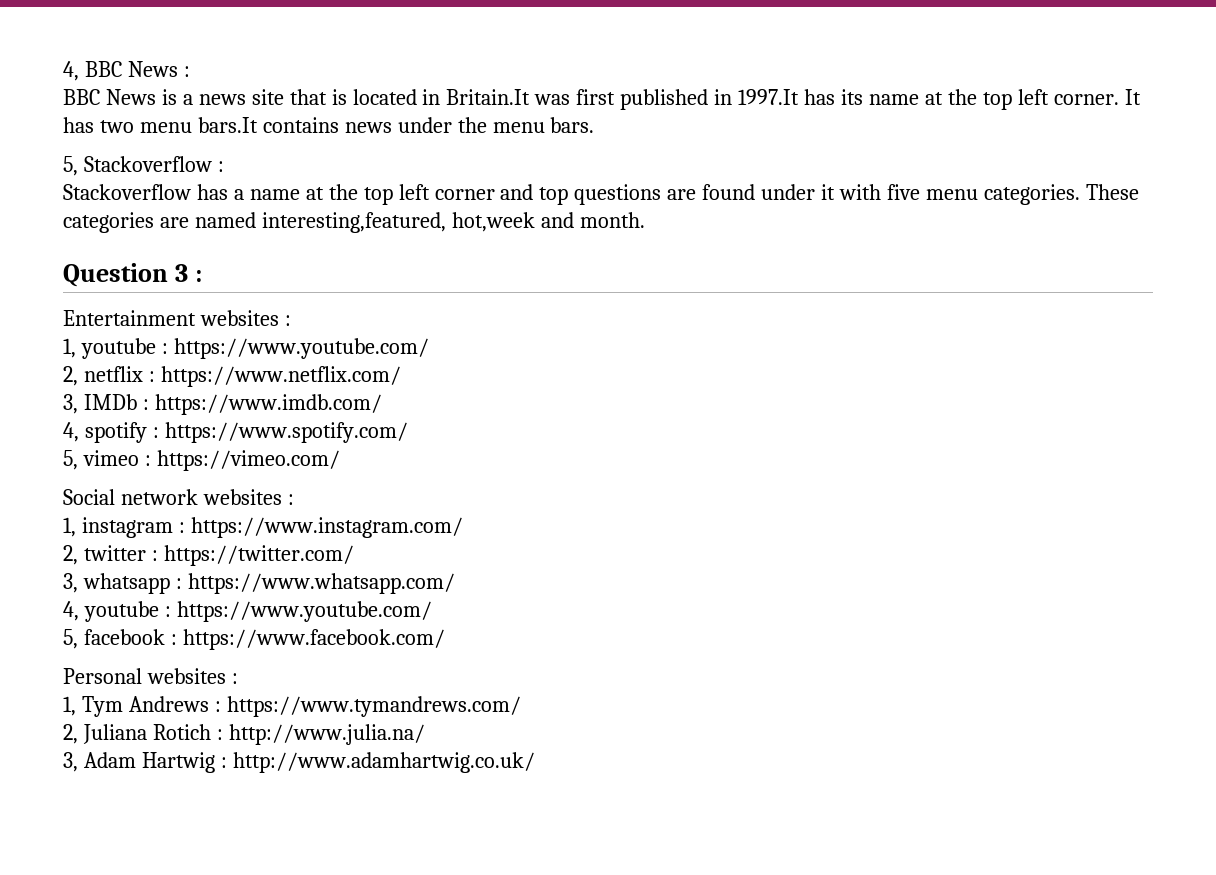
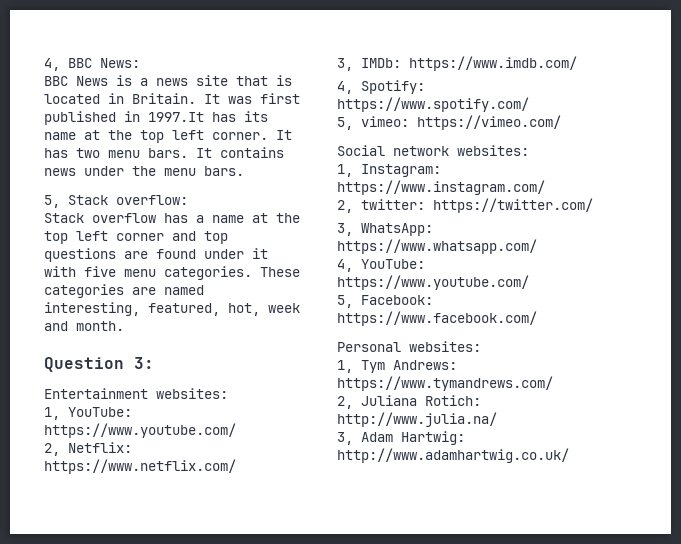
- 4, BBC News :
+ 4, BBC News:
- BBC News is a news site that is located in Britain.It was first published in 1997.It has its name at the top left corner.
+ BBC News is a news site that is located in Britain. It was first published in 1997.It has its name at the top left corner.
- It has two menu bars.It contains news under the menu bars.
+ It has two menu bars. It contains news under the menu bars.
- 5, Stackoverflow :
- Stackoverflow has a name at the top left corner and top questions are found under it with five menu categories.
+ 5, Stack overflow:
+ Stack overflow has a name at the top left corner and top questions are found under it with five menu categories.
- These categories are named interesting,featured, hot,week and month.
+ These categories are named interesting, featured, hot, week and month.
- Question 3 :
+ Question 3:
- Entertainment websites :
- 1, youtube : https://www.youtube.com/
+ Entertainment websites:
+ 1, YouTube: https://www.youtube.com/
- 2, netflix : https://www.netflix.com/
+ 2, Netflix: https://www.netflix.com/
- 3, IMDb : https://www.imdb.com/
+ 3, IMDb: https://www.imdb.com/
- 4, spotify : https://www.spotify.com/
+ 4, Spotify: https://www.spotify.com/
- 5, vimeo : https://vimeo.com/
+ 5, vimeo: https://vimeo.com/
- Social network websites :
- 1, instagram : https://www.instagram.com/
+ Social network websites:
+ 1, Instagram: https://www.instagram.com/
- 2, twitter : https://twitter.com/
+ 2, twitter: https://twitter.com/
- 3, whatsapp : https://www.whatsapp.com/
+ 3, WhatsApp: https://www.whatsapp.com/
- 4, youtube : https://www.youtube.com/
+ 4, YouTube: https://www.youtube.com/
- 5, facebook : https://www.facebook.com/
+ 5, Facebook: https://www.facebook.com/
- Personal websites :
+ Personal websites:
- 1, Tym Andrews : https://www.tymandrews.com/
+ 1, Tym Andrews: https://www.tymandrews.com/
- 2, Juliana Rotich : http://www.julia.na/
+ 2, Juliana Rotich: http://www.julia.na/
- 3, Adam Hartwig : http://www.adamhartwig.co.uk/
+ 3, Adam Hartwig: http://www.adamhartwig.co.uk/

